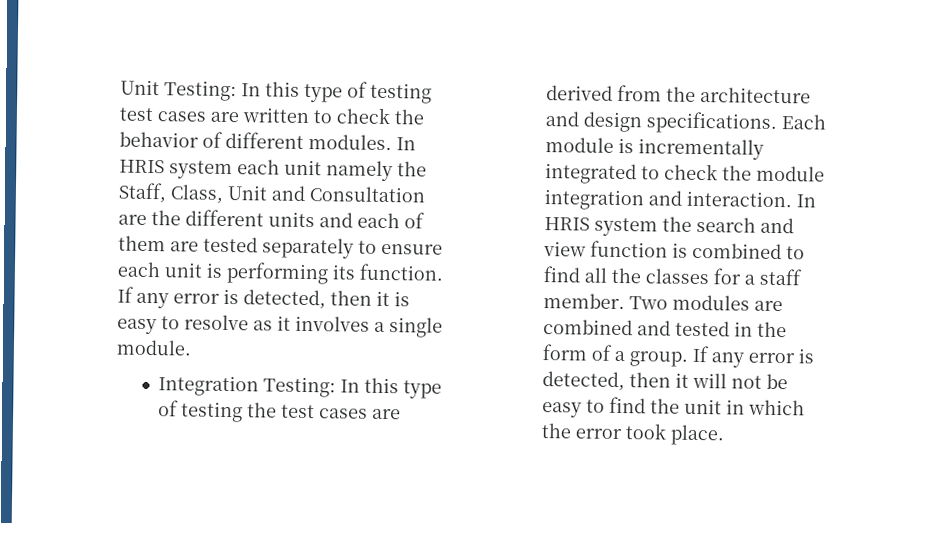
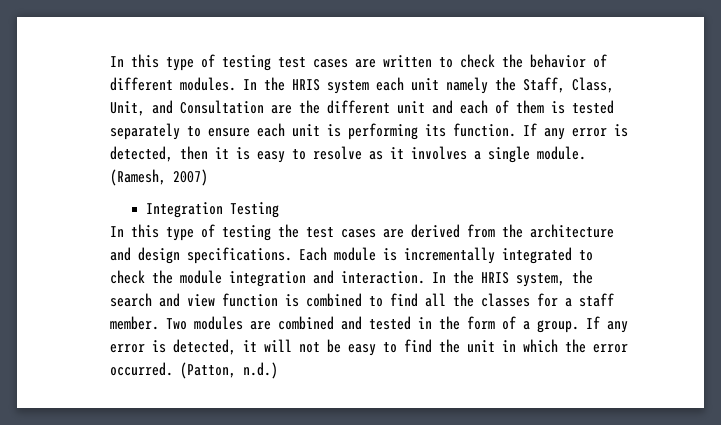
- Unit Testing: In this type of testing test cases are written to check the behavior of different modules.
+ In this type of testing test cases are written to check the behavior of different modules.
- In HRIS system each unit namely the Staff, Class, Unit and Consultation are the different units and each of them are tested separately to ensure each unit is performing its function.
+ In the HRIS system each unit namely the Staff, Class, Unit, and Consultation are the different unit and each of them is tested separately to ensure each unit is performing its function.
+ (Ramesh, 2007)
- Integration Testing: In this type of testing the test cases are derived from the architecture and design specifications.
+ Integration Testing
+ In this type of testing the test cases are derived from the architecture and design specifications.
- In HRIS system the search and view function is combined to find all the classes for a staff member.
+ In the HRIS system, the search and view function is combined to find all the classes for a staff member.
- If any error is detected, then it will not be easy to find the unit in which the error took place.
+ If any error is detected, it will not be easy to find the unit in which the error occurred. (Patton, n.d.)

